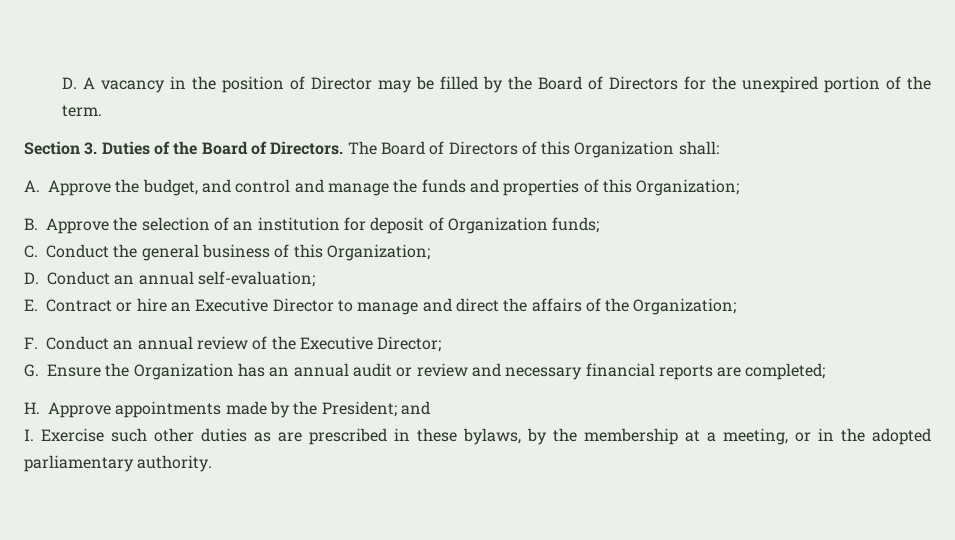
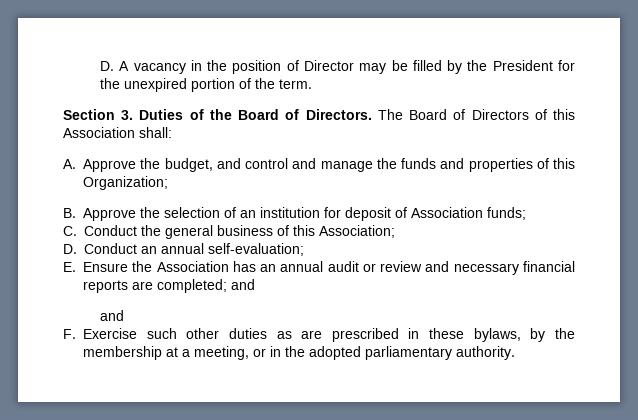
- D. A vacancy in the position of Director may be filled by the Board of Directors for the unexpired portion of the term.
+ D. A vacancy in the position of Director may be filled by the President for the unexpired portion of the term.
- The Board of Directors of this Organization shall:
+ The Board of Directors of this Association shall:
- B. Approve the selection of an institution for deposit of Organization funds;
+ B. Approve the selection of an institution for deposit of Association funds;
- C. Conduct the general business of this Organization;
+ C. Conduct the general business of this Association;
- E. Contract or hire an Executive Director to manage and direct the affairs of the Organization;
- F. Conduct an annual review of the Executive Director;
- G. Ensure the Organization has an annual audit or review and necessary financial reports are completed;
- H. Approve appointments made by the President; and
- I. Exercise such other duties as are prescribed in these bylaws, by the membership at a meeting, or in the adopted parliamentary authority.
+ E. Ensure the Association has an annual audit or review and necessary financial reports are completed; and
+ and
+ F. Exercise such other duties as are prescribed in these bylaws, by the membership at a meeting, or in the adopted parliamentary authority.

